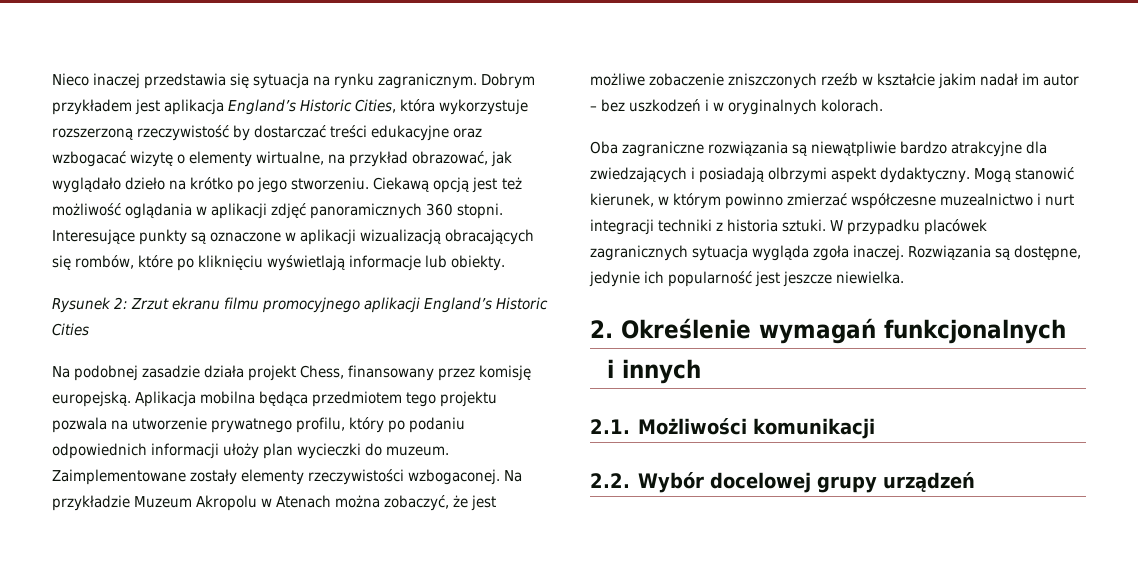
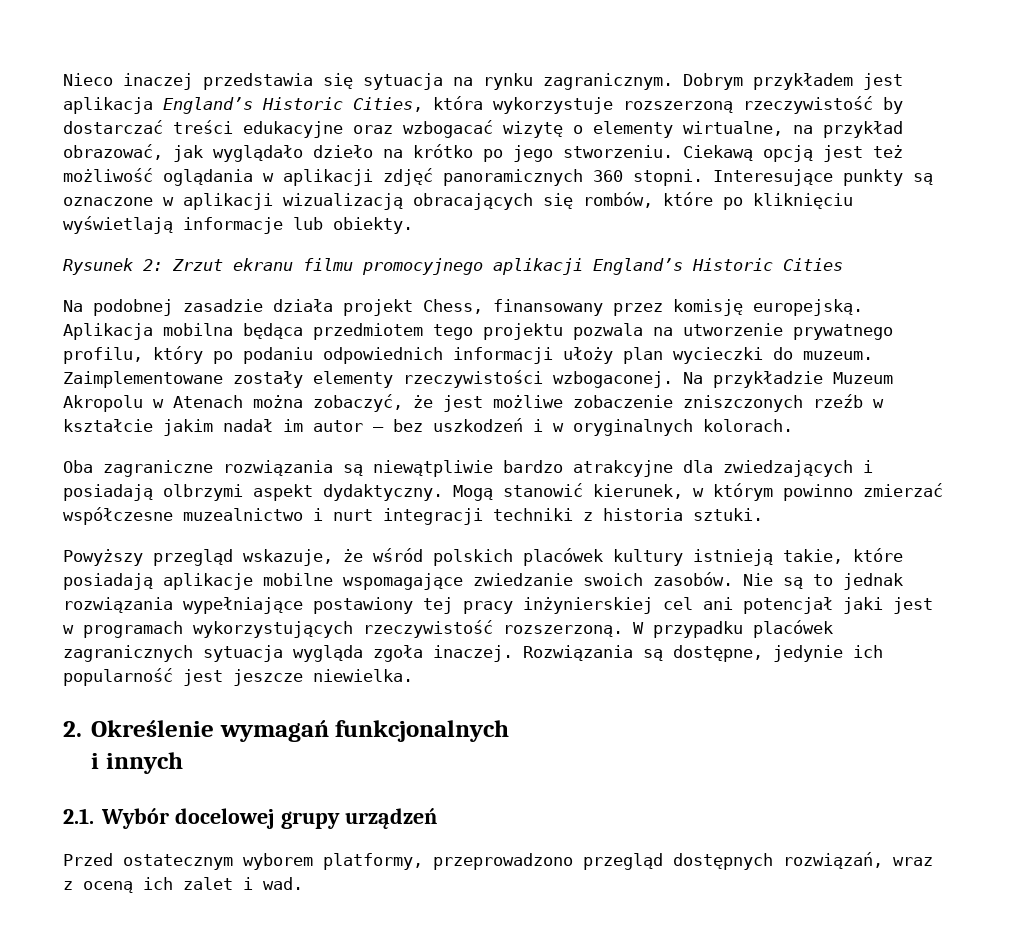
- Mogą stanowić kierunek, w którym powinno zmierzać współczesne muzealnictwo i nurt integracji techniki z historia sztuki. W przypadku placówek zagranicznych sytuacja wygląda zgoła inaczej.
+ Mogą stanowić kierunek, w którym powinno zmierzać współczesne muzealnictwo i nurt integracji techniki z historia sztuki.
+ Powyższy przegląd wskazuje, że wśród polskich placówek kultury istnieją takie, które posiadają aplikacje mobilne wspomagające zwiedzanie swoich zasobów. Nie są to jednak rozwiązania wypełniające postawiony tej pracy inżynierskiej cel ani potencjał jaki jest w programach wykorzystujących rzeczywistość rozszerzoną. W przypadku placówek zagranicznych sytuacja wygląda zgoła inaczej.
- 2.1. Możliwości komunikacji
- 2.2. Wybór docelowej grupy urządzeń
+ 2.1. Wybór docelowej grupy urządzeń
+ Przed ostatecznym wyborem platformy, przeprowadzono przegląd dostępnych rozwiązań, wraz z oceną ich zalet i wad.

